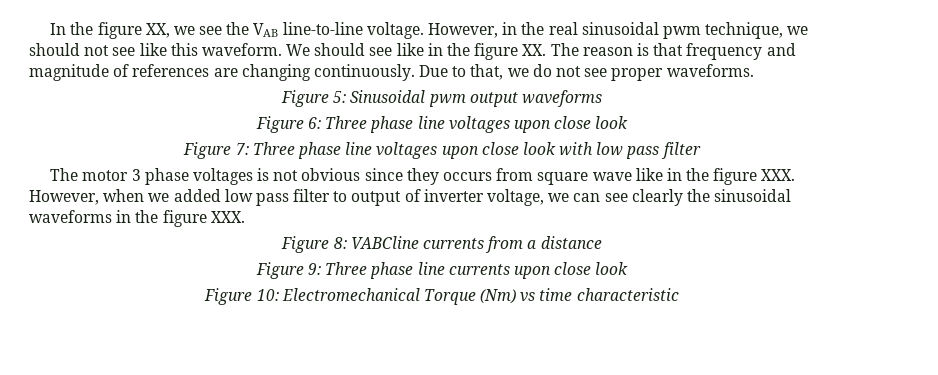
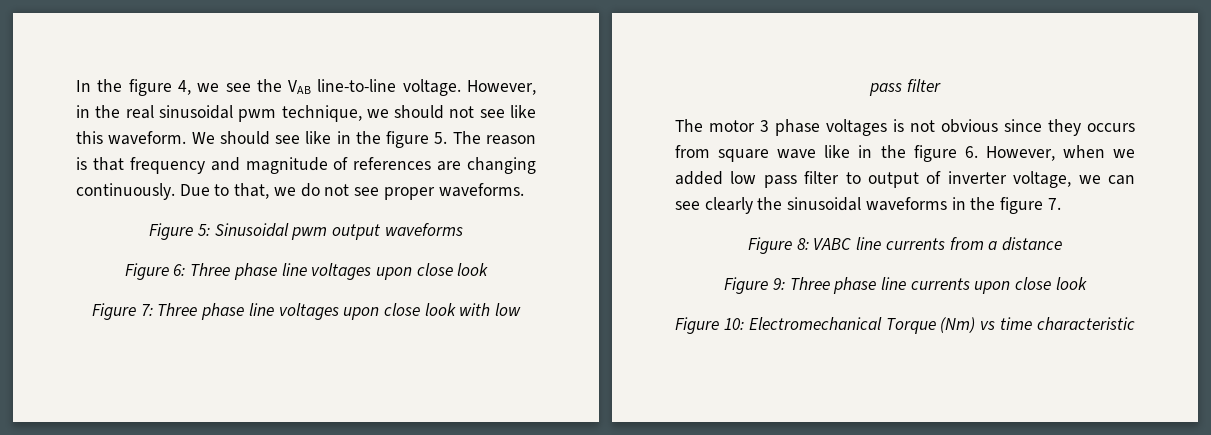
- In the figure XX, we see the VAB line-to-line voltage.
+ In the figure 4, we see the VAB line-to-line voltage.
- We should see like in the figure XX. The reason is that frequency and magnitude of references are changing continuously.
+ We should see like in the figure 5. The reason is that frequency and magnitude of references are changing continuously.
- The motor 3 phase voltages is not obvious since they occurs from square wave like in the figure XXX. However, when we added low pass filter to output of inverter voltage, we can see clearly the sinusoidal waveforms in the figure XXX.
+ The motor 3 phase voltages is not obvious since they occurs from square wave like in the figure 6. However, when we added low pass filter to output of inverter voltage, we can see clearly the sinusoidal waveforms in the figure 7.
- Figure 8: VABCline currents from a distance
+ Figure 8: VABC line currents from a distance

